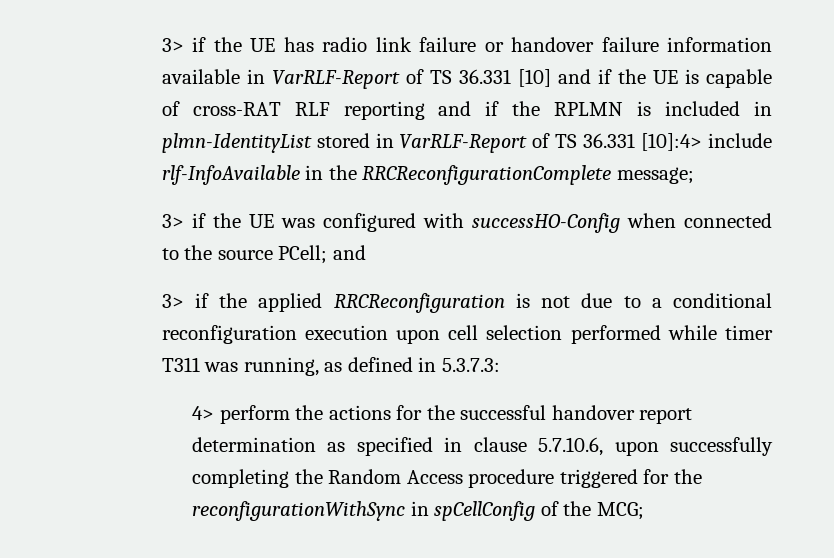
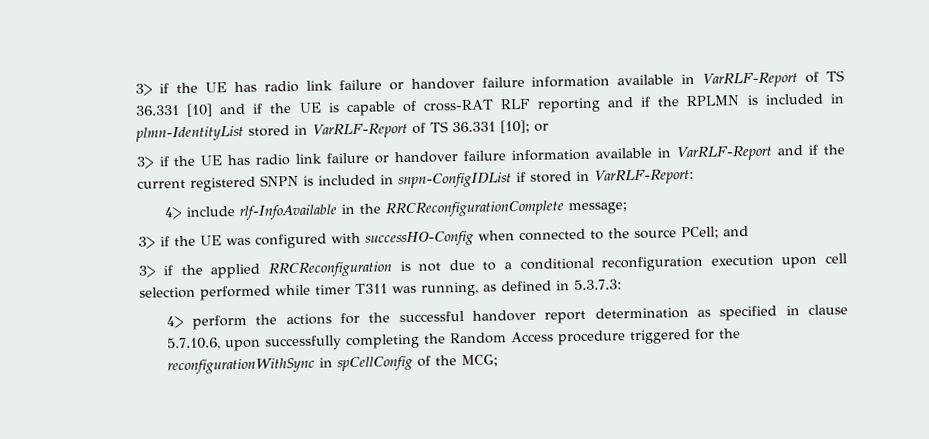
- 3> if the UE has radio link failure or handover failure information available in VarRLF-Report of TS 36.331 [10] and if the UE is capable of cross-RAT RLF reporting and if the RPLMN is included in plmn-IdentityList stored in VarRLF-Report of TS 36.331 [10]:4> include rlf-InfoAvailable in the RRCReconfigurationComplete message;
+ 3> if the UE has radio link failure or handover failure information available in VarRLF-Report of TS 36.331 [10] and if the UE is capable of cross-RAT RLF reporting and if the RPLMN is included in plmn-IdentityList stored in VarRLF-Report of TS 36.331 [10]; or
+ 3> if the UE has radio link failure or handover failure information available in VarRLF-Report and if the current registered SNPN is included in snpn-ConfigIDList if stored in VarRLF-Report:
+ 4> include rlf-InfoAvailable in the RRCReconfigurationComplete message;

